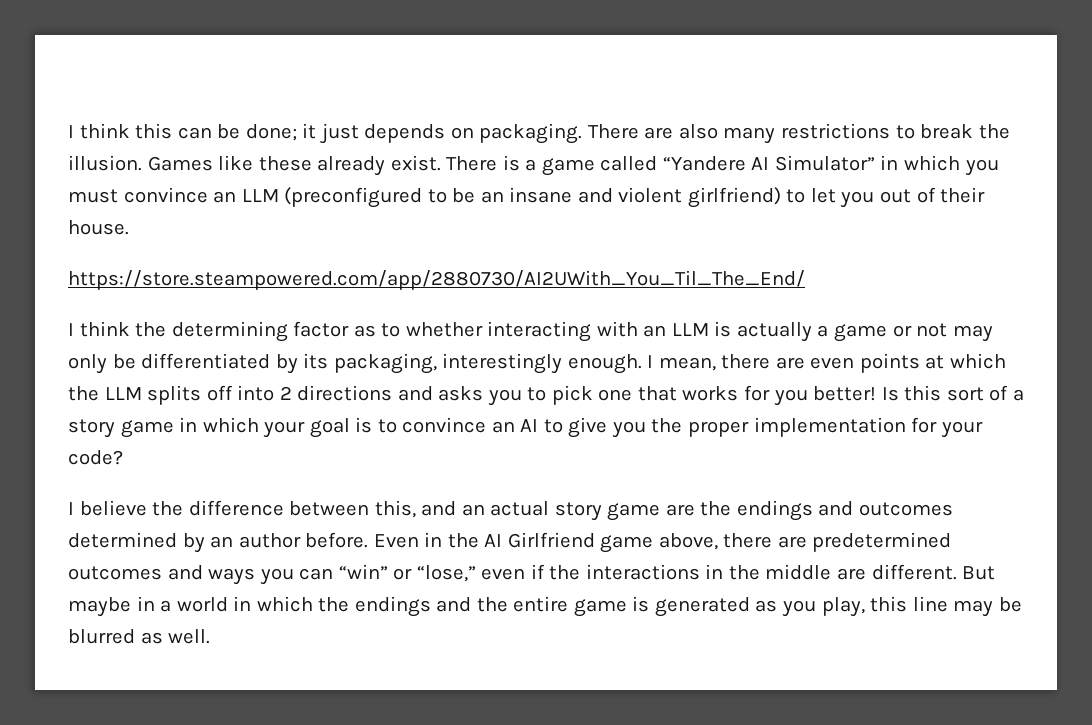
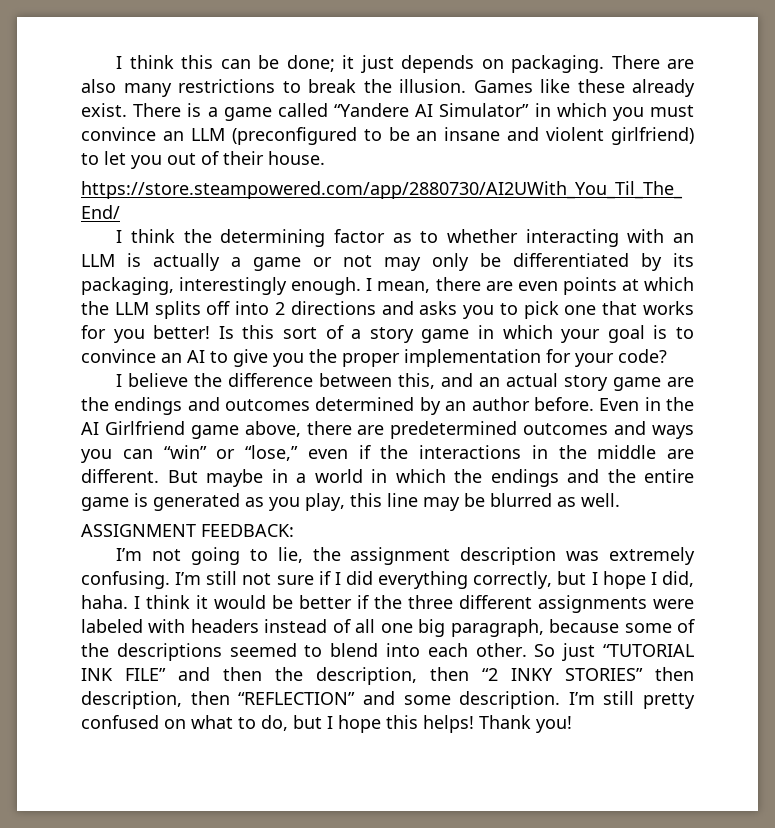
+ ASSIGNMENT FEEDBACK:
+ I’m not going to lie, the assignment description was extremely confusing. I’m still not sure if I did everything correctly, but I hope I did, haha. I think it would be better if the three different assignments were labeled with headers instead of all one big paragraph, because some of the descriptions seemed to blend into each other. So just “TUTORIAL INK FILE” and then the description, then “2 INKY STORIES” then description, then “REFLECTION” and some description. I’m still pretty confused on what to do, but I hope this helps! Thank you!

